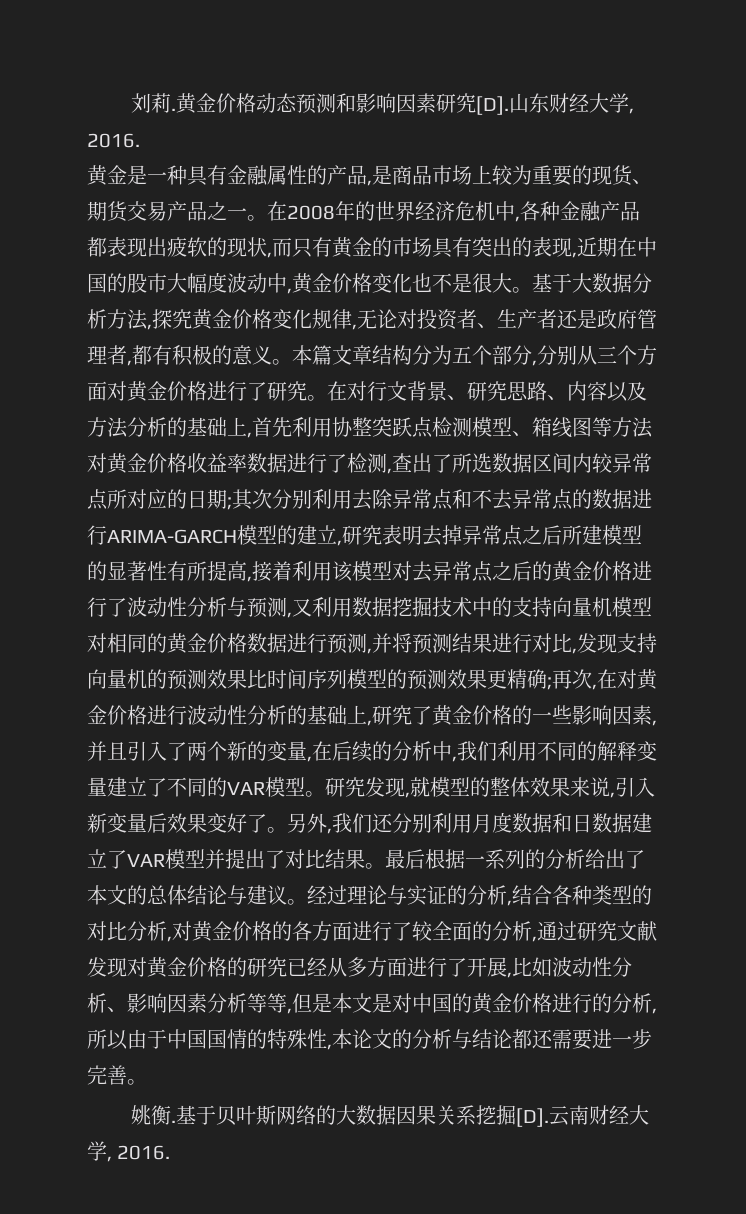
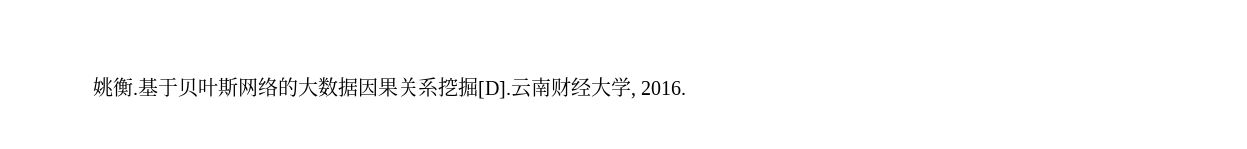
- 刘莉.黄金价格动态预测和影响因素研究[D].山东财经大学, 2016.
- 黄金是一种具有金融属性的产品,是商品市场上较为重要的现货、期货交易产品之一。在2008年的世界经济危机中,各种金融产品都表现出疲软的现状,而只有黄金的市场具有突出的表现,近期在中国的股市大幅度波动中,黄金价格变化也不是很大。基于大数据分析方法,探究黄金价格变化规律,无论对投资者、生产者还是政府管理者,都有积极的意义。本篇文章结构分为五个部分,分别从三个方面对黄金价格进行了研究。在对行文背景、研究思路、内容以及方法分析的基础上,首先利用协整突跃点检测模型、箱线图等方法对黄金价格收益率数据进行了检测,查出了所选数据区间内较异常点所对应的日期;其次分别利用去除异常点和不去异常点的数据进行ARIMA-GARCH模型的建立,研究表明去掉异常点之后所建模型的显著性有所提高,接着利用该模型对去异常点之后的黄金价格进行了波动性分析与预测,又利用数据挖掘技术中的支持向量机模型对相同的黄金价格数据进行预测,并将预测结果进行对比,发现支持向量机的预测效果比时间序列模型的预测效果更精确;再次,在对黄金价格进行波动性分析的基础上,研究了黄金价格的一些影响因素,并且引入了两个新的变量,在后续的分析中,我们利用不同的解释变量建立了不同的VAR模型。研究发现,就模型的整体效果来说,引入新变量后效果变好了。另外,我们还分别利用月度数据和日数据建立了VAR模型并提出了对比结果。最后根据一系列的分析给出了本文的总体结论与建议。经过理论与实证的分析,结合各种类型的对比分析,对黄金价格的各方面进行了较全面的分析,通过研究文献发现对黄金价格的研究已经从多方面进行了开展,比如波动性分析、影响因素分析等等,但是本文是对中国的黄金价格进行的分析,所以由于中国国情的特殊性,本论文的分析与结论都还需要进一步完善。

